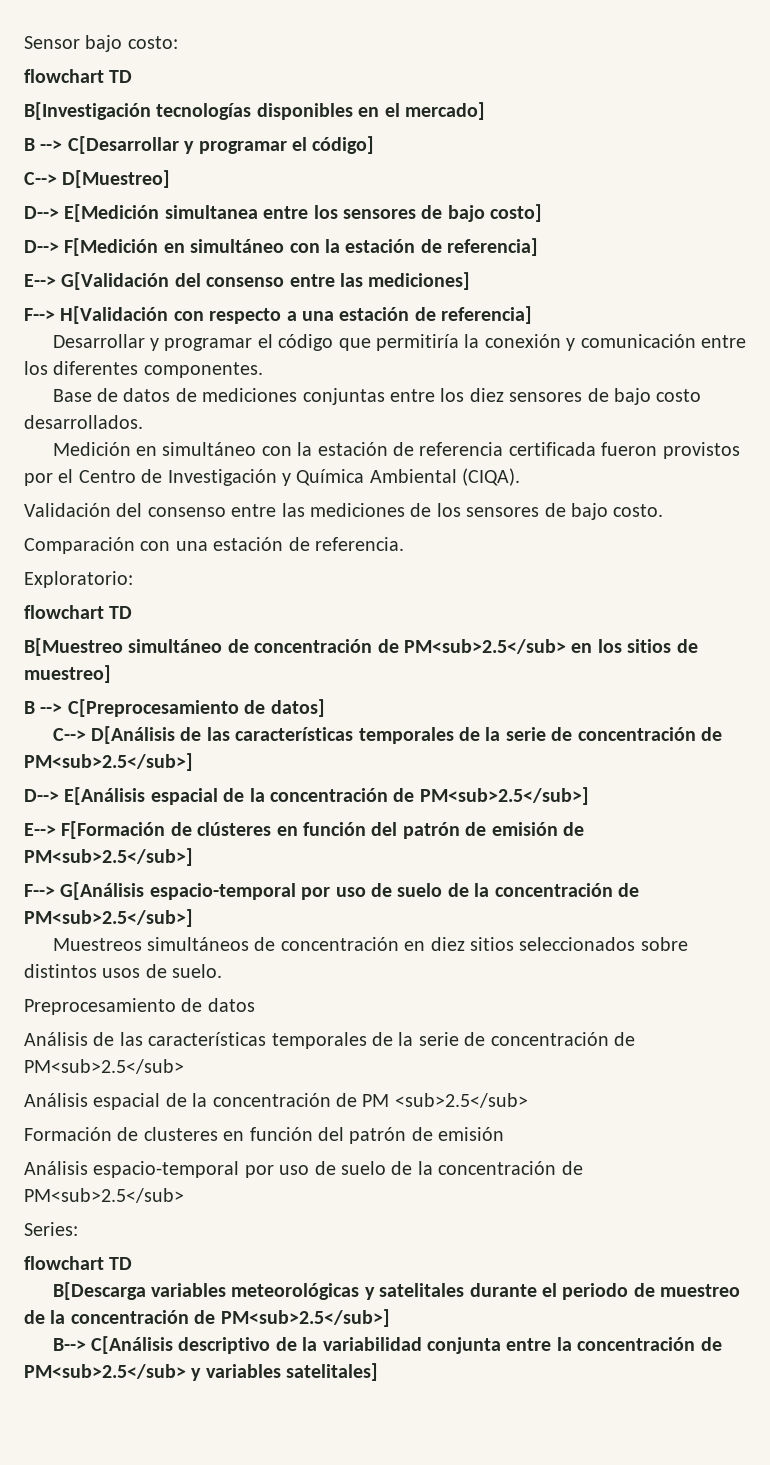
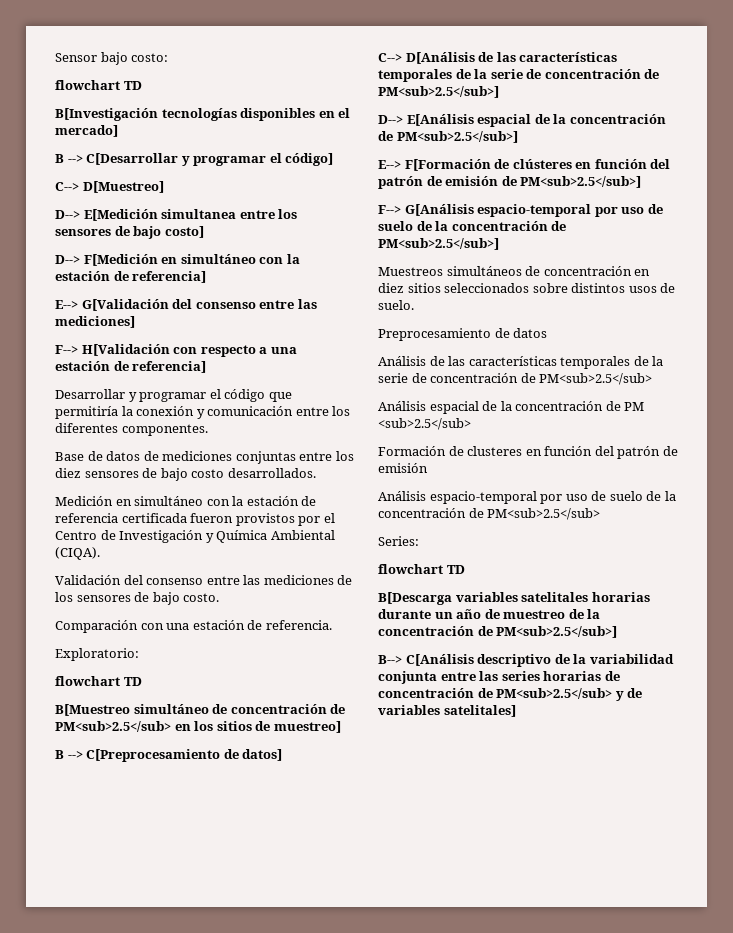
- B[Descarga variables meteorológicas y satelitales durante el periodo de muestreo de la concentración de PM<sub>2.5</sub>]
+ B[Descarga variables satelitales horarias durante un año de muestreo de la concentración de PM<sub>2.5</sub>]
- B--> C[Análisis descriptivo de la variabilidad conjunta entre la concentración de PM<sub>2.5</sub> y variables satelitales]
+ B--> C[Análisis descriptivo de la variabilidad conjunta entre las series horarias de concentración de PM<sub>2.5</sub> y de variables satelitales]

